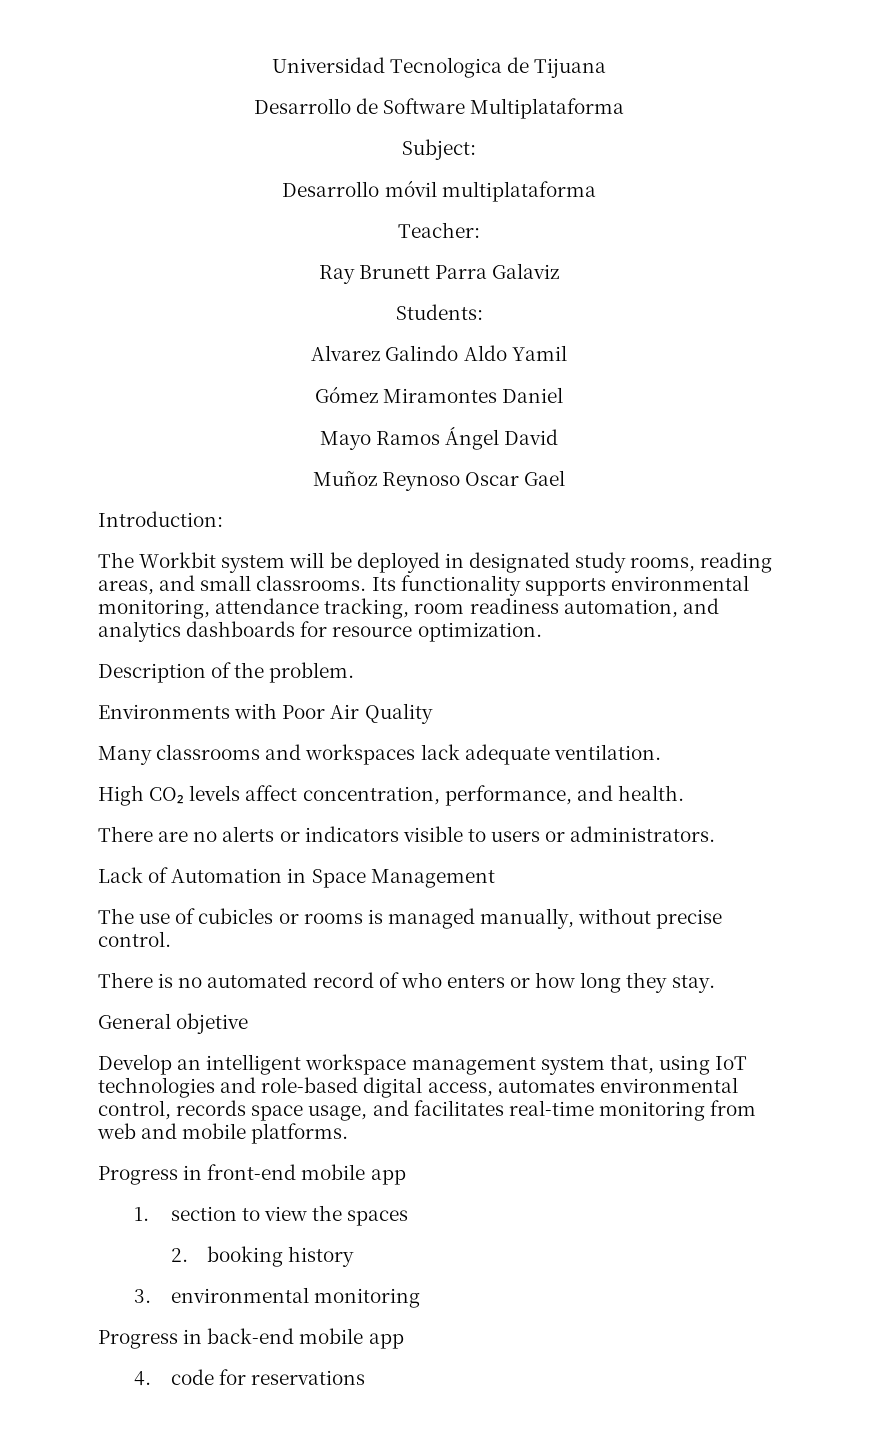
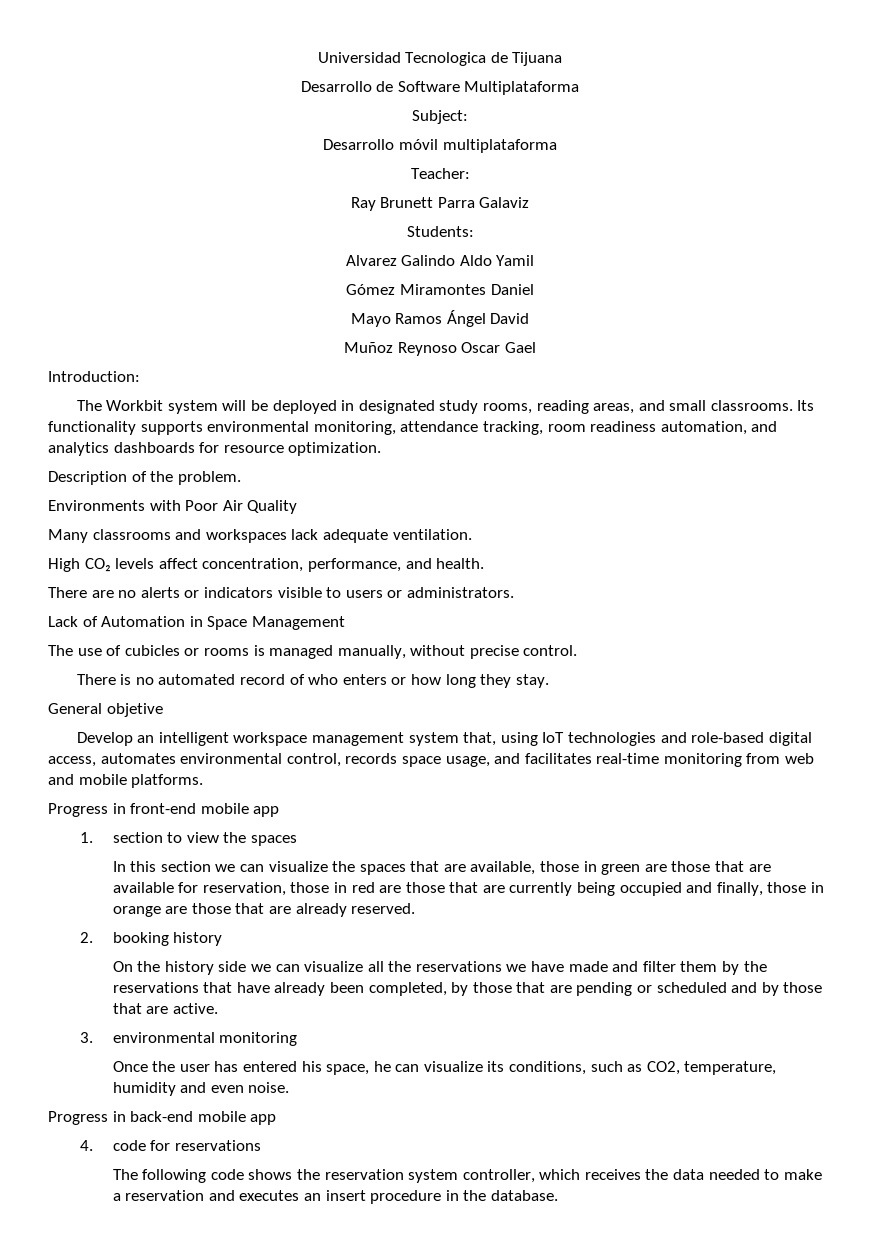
+ In this section we can visualize the spaces that are available, those in green are those that are available for reservation, those in red are those that are currently being occupied and finally, those in orange are those that are already reserved.
  2. booking history
+ On the history side we can visualize all the reservations we have made and filter them by the reservations that have already been completed, by those that are pending or scheduled and by those that are active.
  3. environmental monitoring
+ Once the user has entered his space, he can visualize its conditions, such as CO2, temperature, humidity and even noise.
+ The following code shows the reservation system controller, which receives the data needed to make a reservation and executes an insert procedure in the database.

